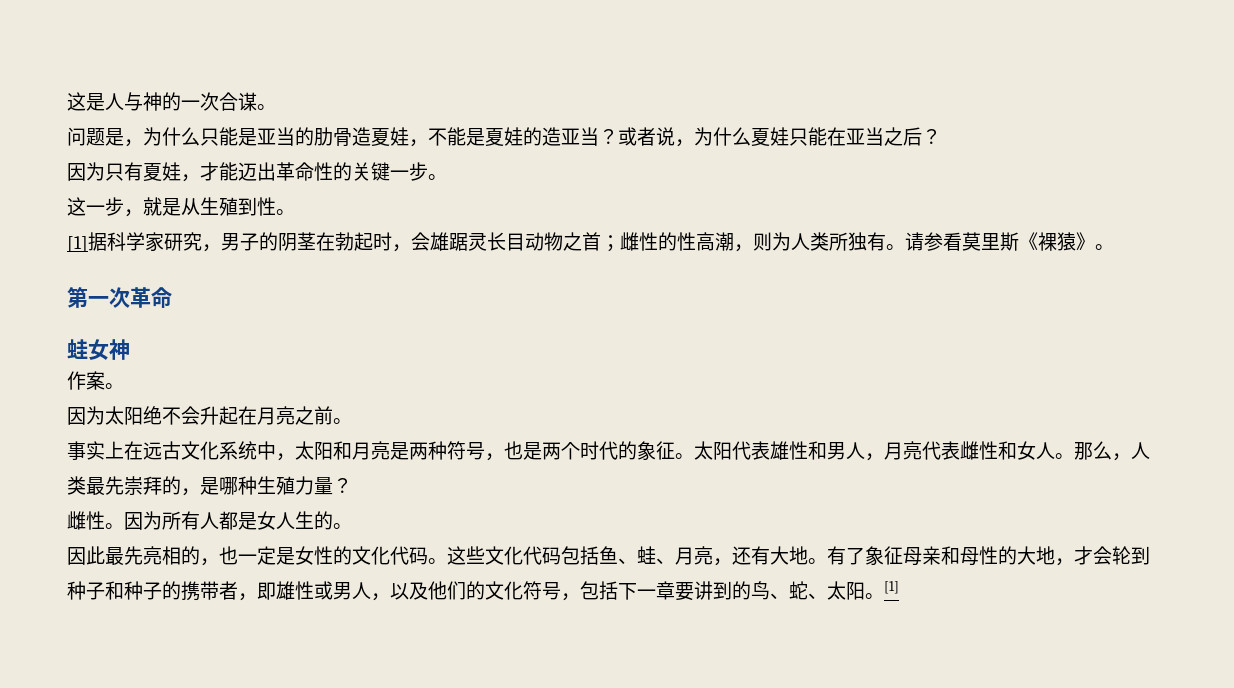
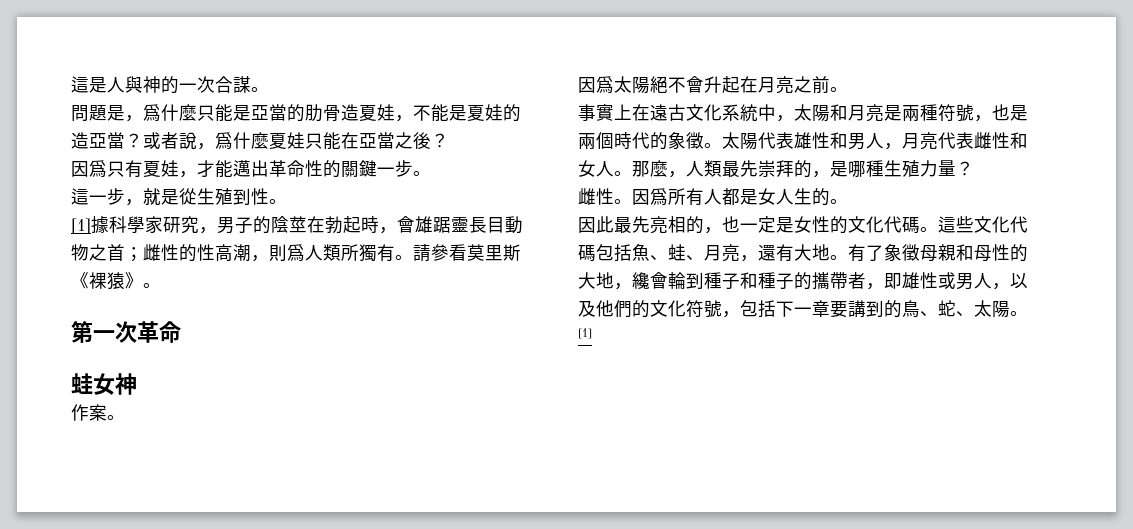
- 这是人与神的一次合谋。
- 问题是，为什么只能是亚当的肋骨造夏娃，不能是夏娃的造亚当？或者说，为什么夏娃只能在亚当之后？
+ 這是人與神的一次合謀。
+ 問題是，爲什麼只能是亞當的肋骨造夏娃，不能是夏娃的造亞當？或者說，爲什麼夏娃只能在亞當之後？
- 因为只有夏娃，才能迈出革命性的关键一步。
+ 因爲只有夏娃，才能邁出革命性的關鍵一步。
- 这一步，就是从生殖到性。
+ 這一步，就是從生殖到性。
- [1]据科学家研究，男子的阴茎在勃起时，会雄踞灵长目动物之首；雌性的性高潮，则为人类所独有。请参看莫里斯《裸猿》。
+ [1]據科學家研究，男子的陰莖在勃起時，會雄踞靈長目動物之首；雌性的性高潮，則爲人類所獨有。請參看莫里斯《裸猿》。
- 因为太阳绝不会升起在月亮之前。
+ 因爲太陽絕不會升起在月亮之前。
- 事实上在远古文化系统中，太阳和月亮是两种符号，也是两个时代的象征。太阳代表雄性和男人，月亮代表雌性和女人。
+ 事實上在遠古文化系統中，太陽和月亮是兩種符號，也是兩個時代的象徵。太陽代表雄性和男人，月亮代表雌性和女人。
- 那么，人类最先崇拜的，是哪种生殖力量？
+ 那麼，人類最先崇拜的，是哪種生殖力量？
- 因为所有人都是女人生的。
+ 因爲所有人都是女人生的。
- 因此最先亮相的，也一定是女性的文化代码。这些文化代码包括鱼、蛙、月亮，还有大地。
+ 因此最先亮相的，也一定是女性的文化代碼。這些文化代碼包括魚、蛙、月亮，還有大地。
- 有了象征母亲和母性的大地，才会轮到种子和种子的携带者，即雄性或男人，以及他们的文化符号，包括下一章要讲到的鸟、蛇、太阳。
+ 有了象徵母親和母性的大地，纔會輪到種子和種子的攜帶者，即雄性或男人，以及他們的文化符號，包括下一章要講到的鳥、蛇、太陽。

